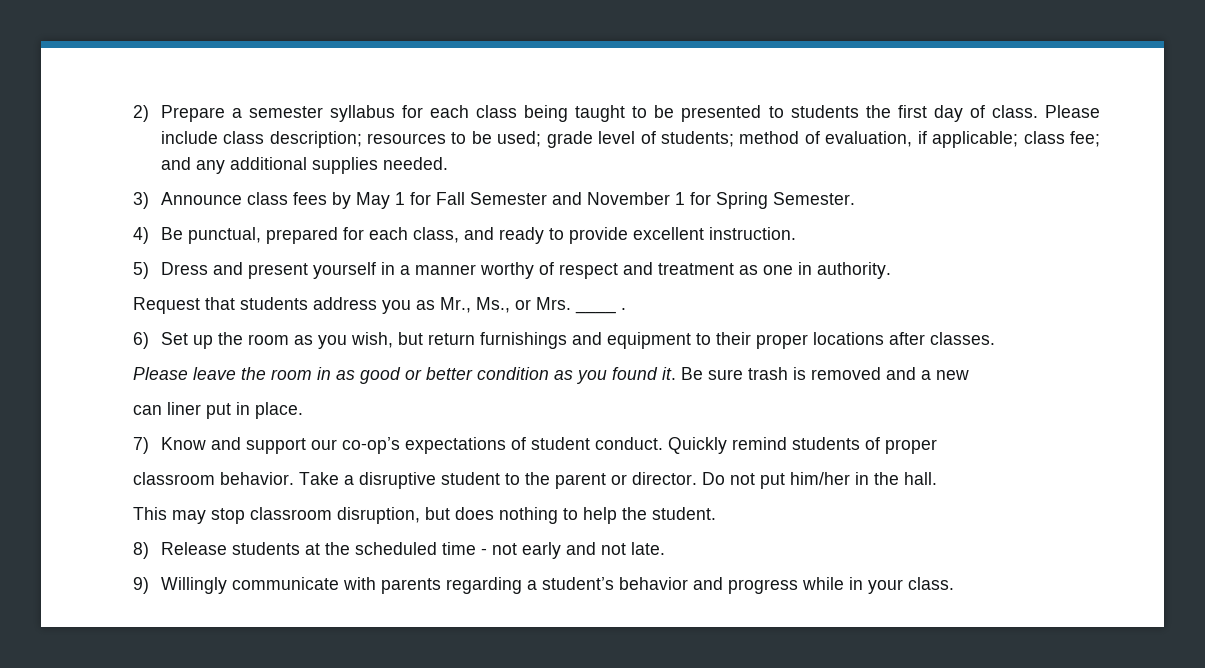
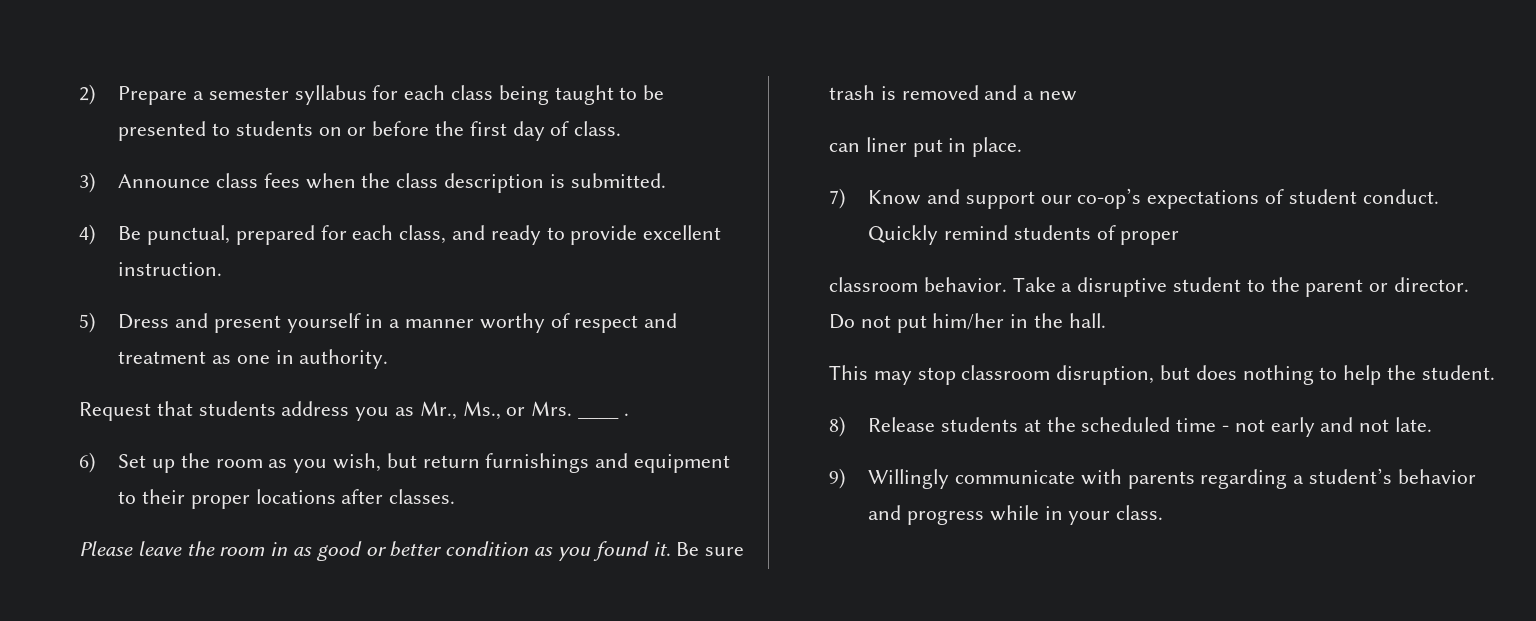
- 2) Prepare a semester syllabus for each class being taught to be presented to students the first day of class. Please include class description; resources to be used; grade level of students; method of evaluation, if applicable; class fee; and any additional supplies needed.
- 3) Announce class fees by May 1 for Fall Semester and November 1 for Spring Semester.
+ 2) Prepare a semester syllabus for each class being taught to be presented to students on or before the first day of class.
+ 3) Announce class fees when the class description is submitted.

